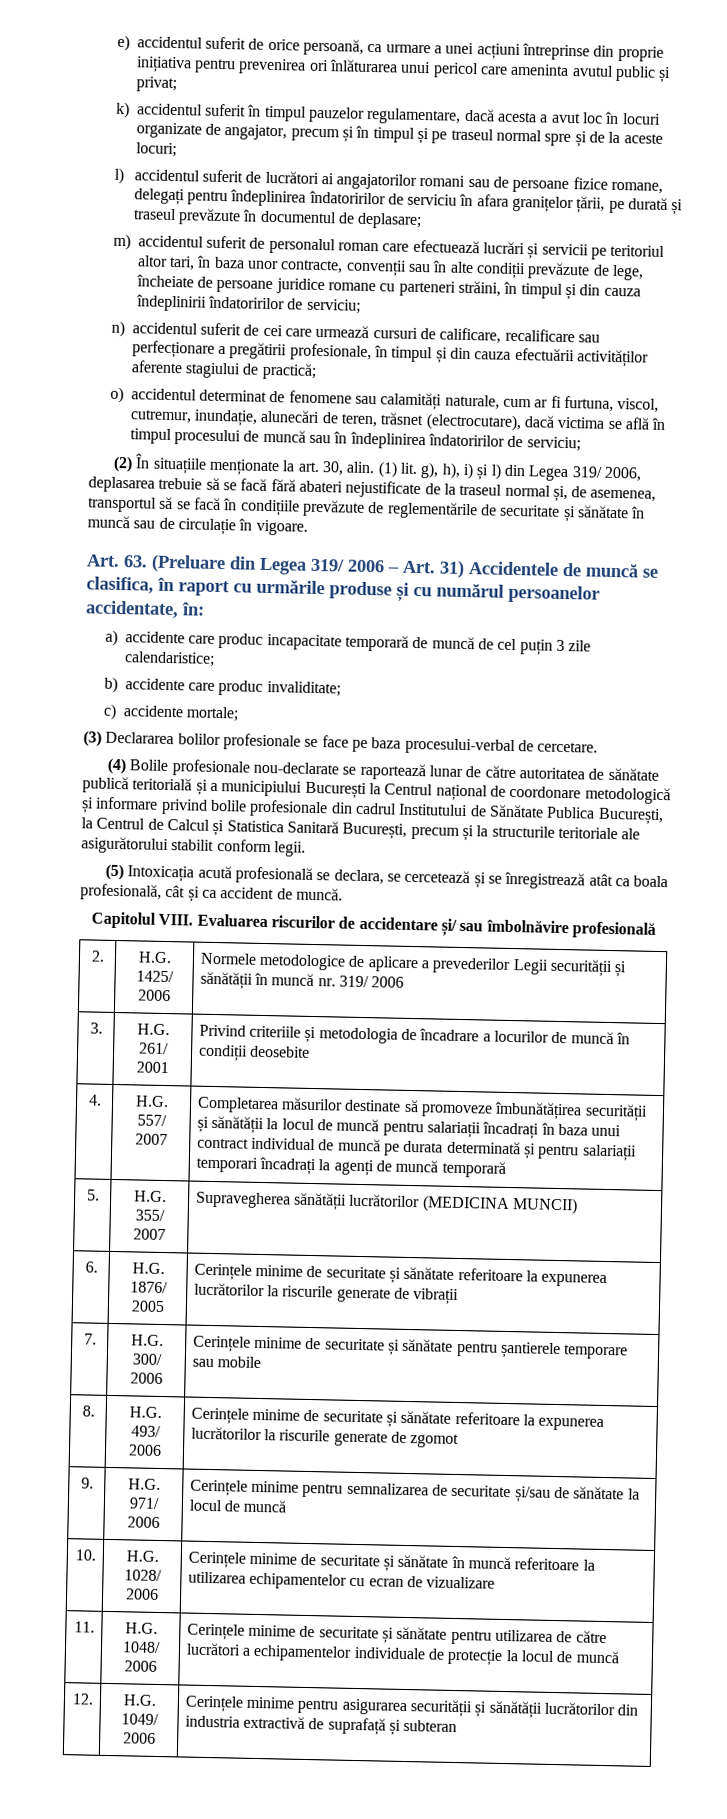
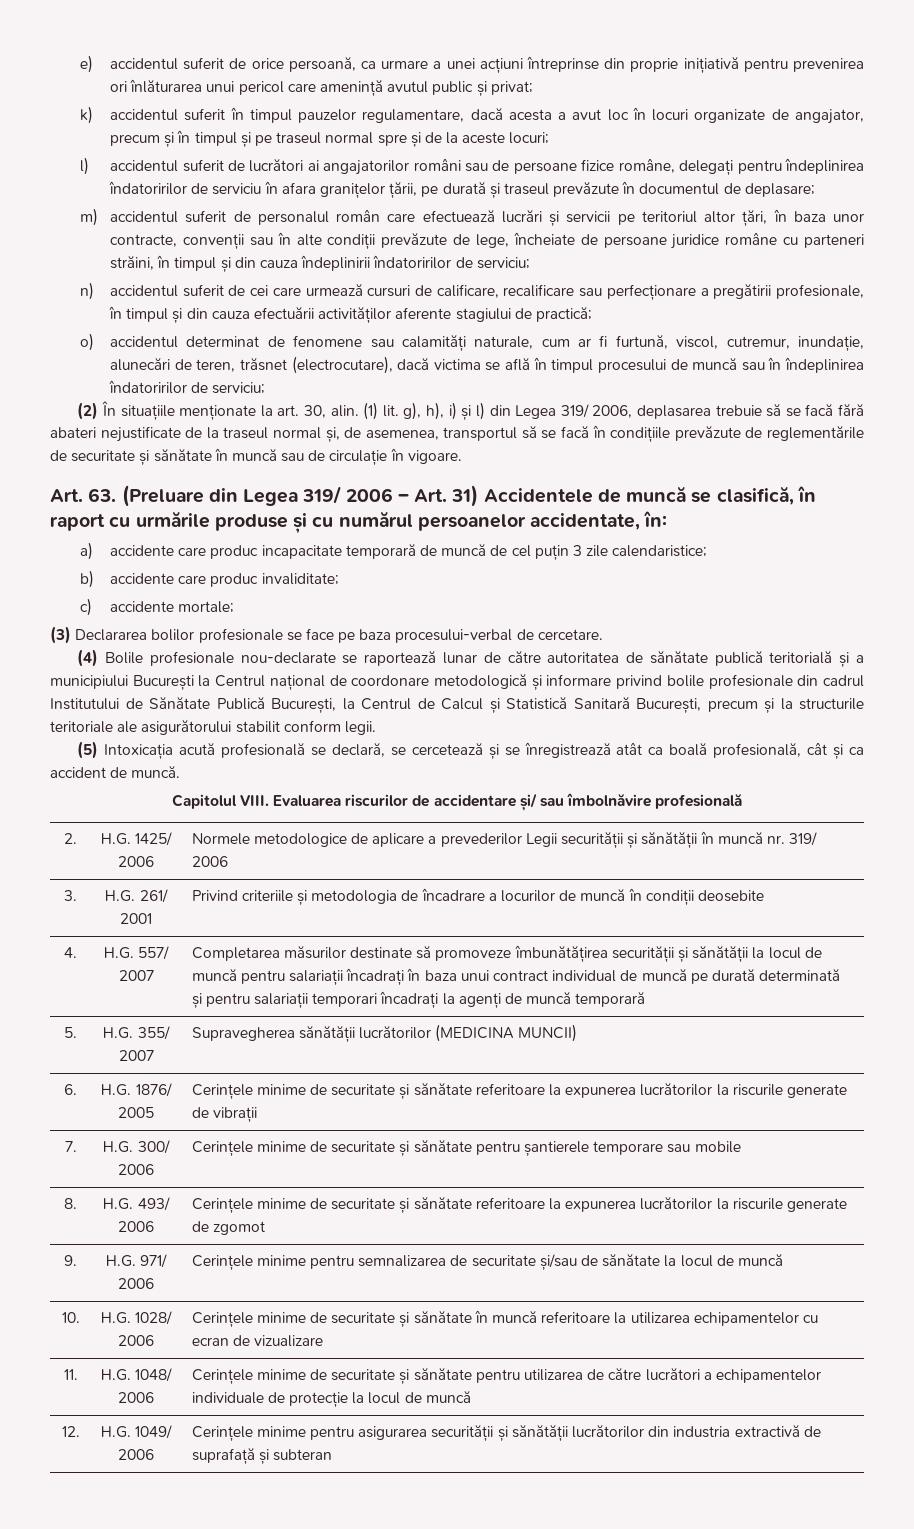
- e) accidentul suferit de orice persoană, ca urmare a unei acțiuni întreprinse din proprie inițiativa pentru prevenirea ori înlăturarea unui pericol care ameninta avutul public și privat;
+ e) accidentul suferit de orice persoană, ca urmare a unei acțiuni întreprinse din proprie inițiativă pentru prevenirea ori înlăturarea unui pericol care amenință avutul public și privat;
- l) accidentul suferit de lucrători ai angajatorilor romani sau de persoane fizice romane, delegați pentru îndeplinirea îndatoririlor de serviciu în afara granițelor țării, pe durată și traseul prevăzute în documentul de deplasare;
+ l) accidentul suferit de lucrători ai angajatorilor români sau de persoane fizice române, delegați pentru îndeplinirea îndatoririlor de serviciu în afara granițelor țării, pe durată și traseul prevăzute în documentul de deplasare;
- m) accidentul suferit de personalul roman care efectuează lucrări și servicii pe teritoriul altor tari, în baza unor contracte, convenții sau în alte condiții prevăzute de lege, încheiate de persoane juridice romane cu parteneri străini, în timpul și din cauza îndeplinirii îndatoririlor de serviciu;
+ m) accidentul suferit de personalul român care efectuează lucrări și servicii pe teritoriul altor țări, în baza unor contracte, convenții sau în alte condiții prevăzute de lege, încheiate de persoane juridice române cu parteneri străini, în timpul și din cauza îndeplinirii îndatoririlor de serviciu;
- o) accidentul determinat de fenomene sau calamități naturale, cum ar fi furtuna, viscol, cutremur, inundație, alunecări de teren, trăsnet (electrocutare), dacă victima se află în timpul procesului de muncă sau în îndeplinirea îndatoririlor de serviciu;
+ o) accidentul determinat de fenomene sau calamități naturale, cum ar fi furtună, viscol, cutremur, inundație, alunecări de teren, trăsnet (electrocutare), dacă victima se află în timpul procesului de muncă sau în îndeplinirea îndatoririlor de serviciu;
- Art. 63. (Preluare din Legea 319/ 2006 – Art. 31) Accidentele de muncă se clasifica, în raport cu urmările produse și cu numărul persoanelor accidentate, în:
+ Art. 63. (Preluare din Legea 319/ 2006 – Art. 31) Accidentele de muncă se clasifică, în raport cu urmările produse și cu numărul persoanelor accidentate, în:
- (4) Bolile profesionale nou-declarate se raportează lunar de către autoritatea de sănătate publică teritorială și a municipiului București la Centrul național de coordonare metodologică și informare privind bolile profesionale din cadrul Institutului de Sănătate Publica București, la Centrul de Calcul și Statistica Sanitară București, precum și la structurile teritoriale ale asigurătorului stabilit conform legii.
+ (4) Bolile profesionale nou-declarate se raportează lunar de către autoritatea de sănătate publică teritorială și a municipiului București la Centrul național de coordonare metodologică și informare privind bolile profesionale din cadrul Institutului de Sănătate Publică București, la Centrul de Calcul și Statistică Sanitară București, precum și la structurile teritoriale ale asigurătorului stabilit conform legii.
- (5) Intoxicația acută profesională se declara, se cercetează și se înregistrează atât ca boala profesională, cât și ca accident de muncă.
+ (5) Intoxicația acută profesională se declară, se cercetează și se înregistrează atât ca boală profesională, cât și ca accident de muncă.
- 4. | H.G. 557/ 2007 | Completarea măsurilor destinate să promoveze îmbunătățirea securității și sănătății la locul de muncă pentru salariații încadrați în baza unui contract individual de muncă pe durata determinată și pentru salariații temporari încadrați la agenți de muncă temporară
+ 4. | H.G. 557/ 2007 | Completarea măsurilor destinate să promoveze îmbunătățirea securității și sănătății la locul de muncă pentru salariații încadrați în baza unui contract individual de muncă pe durată determinată și pentru salariații temporari încadrați la agenți de muncă temporară

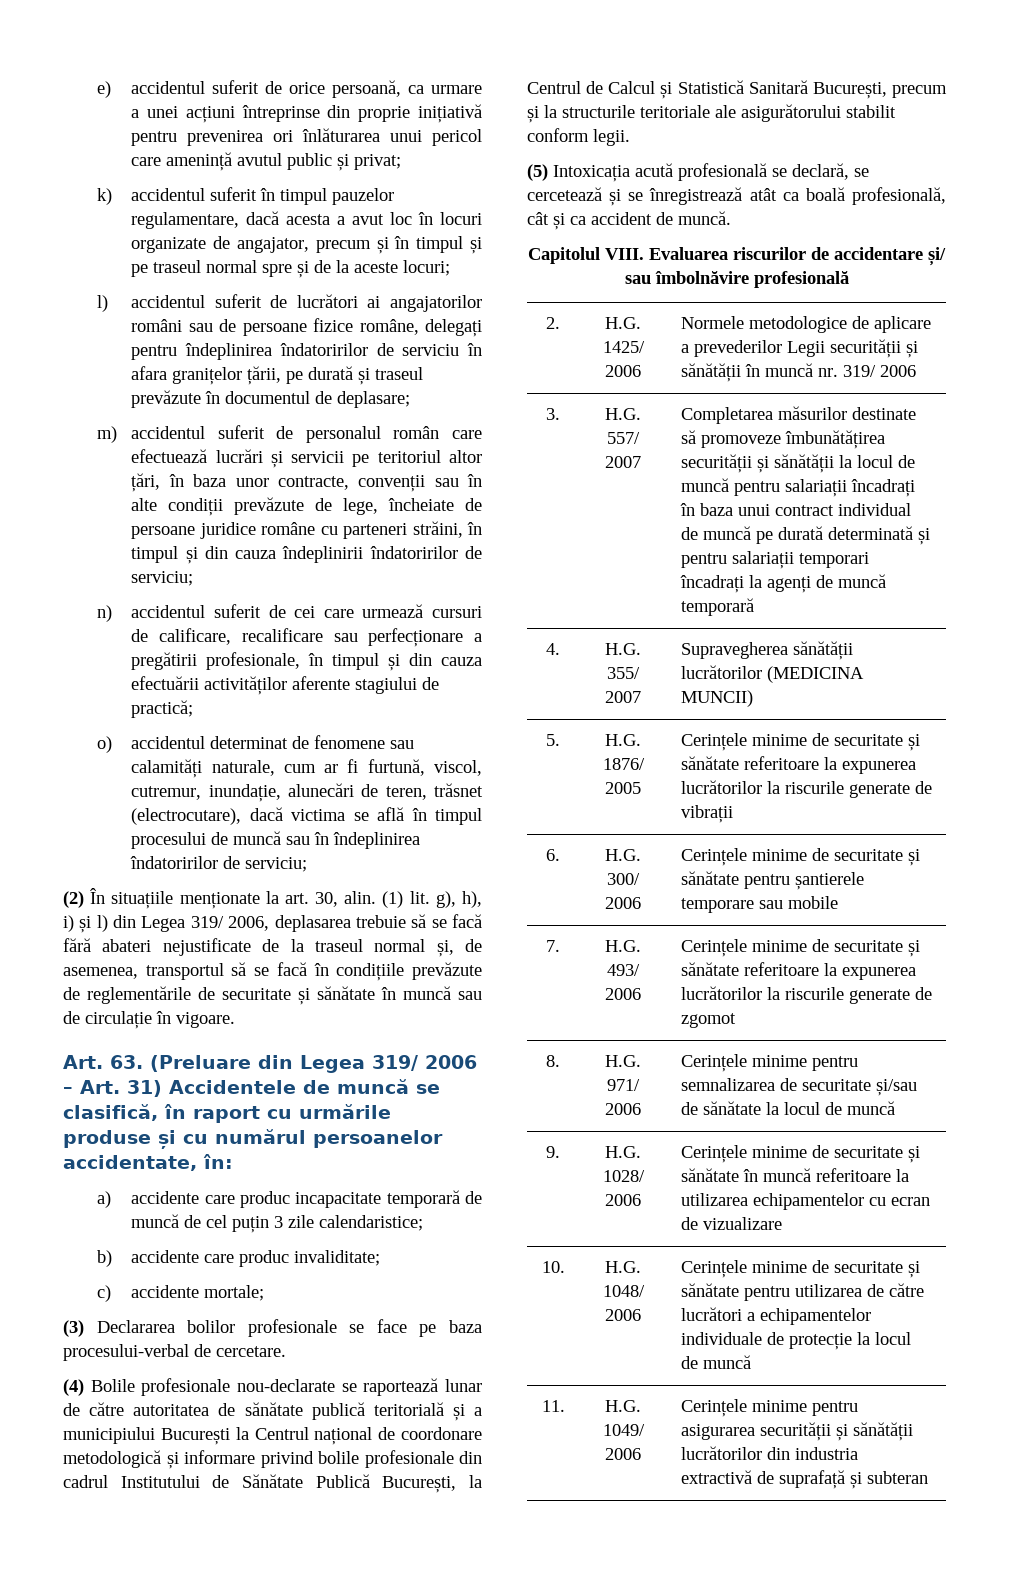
- 3. | H.G. 261/ 2001 | Privind criteriile și metodologia de încadrare a locurilor de muncă în condiții deosebite
- 4. | H.G. 557/ 2007 | Completarea măsurilor destinate să promoveze îmbunătățirea securității și sănătății la locul de muncă pentru salariații încadrați în baza unui contract individual de muncă pe durată determinată și pentru salariații temporari încadrați la agenți de muncă temporară
+ 3. | H.G. 557/ 2007 | Completarea măsurilor destinate să promoveze îmbunătățirea securității și sănătății la locul de muncă pentru salariații încadrați în baza unui contract individual de muncă pe durată determinată și pentru salariații temporari încadrați la agenți de muncă temporară
- 5. | H.G. 355/ 2007 | Supravegherea sănătății lucrătorilor (MEDICINA MUNCII)
+ 4. | H.G. 355/ 2007 | Supravegherea sănătății lucrătorilor (MEDICINA MUNCII)
- 6. | H.G. 1876/ 2005 | Cerințele minime de securitate și sănătate referitoare la expunerea lucrătorilor la riscurile generate de vibrații
+ 5. | H.G. 1876/ 2005 | Cerințele minime de securitate și sănătate referitoare la expunerea lucrătorilor la riscurile generate de vibrații
- 7. | H.G. 300/ 2006 | Cerințele minime de securitate și sănătate pentru șantierele temporare sau mobile
+ 6. | H.G. 300/ 2006 | Cerințele minime de securitate și sănătate pentru șantierele temporare sau mobile
- 8. | H.G. 493/ 2006 | Cerințele minime de securitate și sănătate referitoare la expunerea lucrătorilor la riscurile generate de zgomot
+ 7. | H.G. 493/ 2006 | Cerințele minime de securitate și sănătate referitoare la expunerea lucrătorilor la riscurile generate de zgomot
- 9. | H.G. 971/ 2006 | Cerințele minime pentru semnalizarea de securitate și/sau de sănătate la locul de muncă
+ 8. | H.G. 971/ 2006 | Cerințele minime pentru semnalizarea de securitate și/sau de sănătate la locul de muncă
- 10. | H.G. 1028/ 2006 | Cerințele minime de securitate și sănătate în muncă referitoare la utilizarea echipamentelor cu ecran de vizualizare
+ 9. | H.G. 1028/ 2006 | Cerințele minime de securitate și sănătate în muncă referitoare la utilizarea echipamentelor cu ecran de vizualizare
- 11. | H.G. 1048/ 2006 | Cerințele minime de securitate și sănătate pentru utilizarea de către lucrători a echipamentelor individuale de protecție la locul de muncă
+ 10. | H.G. 1048/ 2006 | Cerințele minime de securitate și sănătate pentru utilizarea de către lucrători a echipamentelor individuale de protecție la locul de muncă
- 12. | H.G. 1049/ 2006 | Cerințele minime pentru asigurarea securității și sănătății lucrătorilor din industria extractivă de suprafață și subteran
+ 11. | H.G. 1049/ 2006 | Cerințele minime pentru asigurarea securității și sănătății lucrătorilor din industria extractivă de suprafață și subteran

